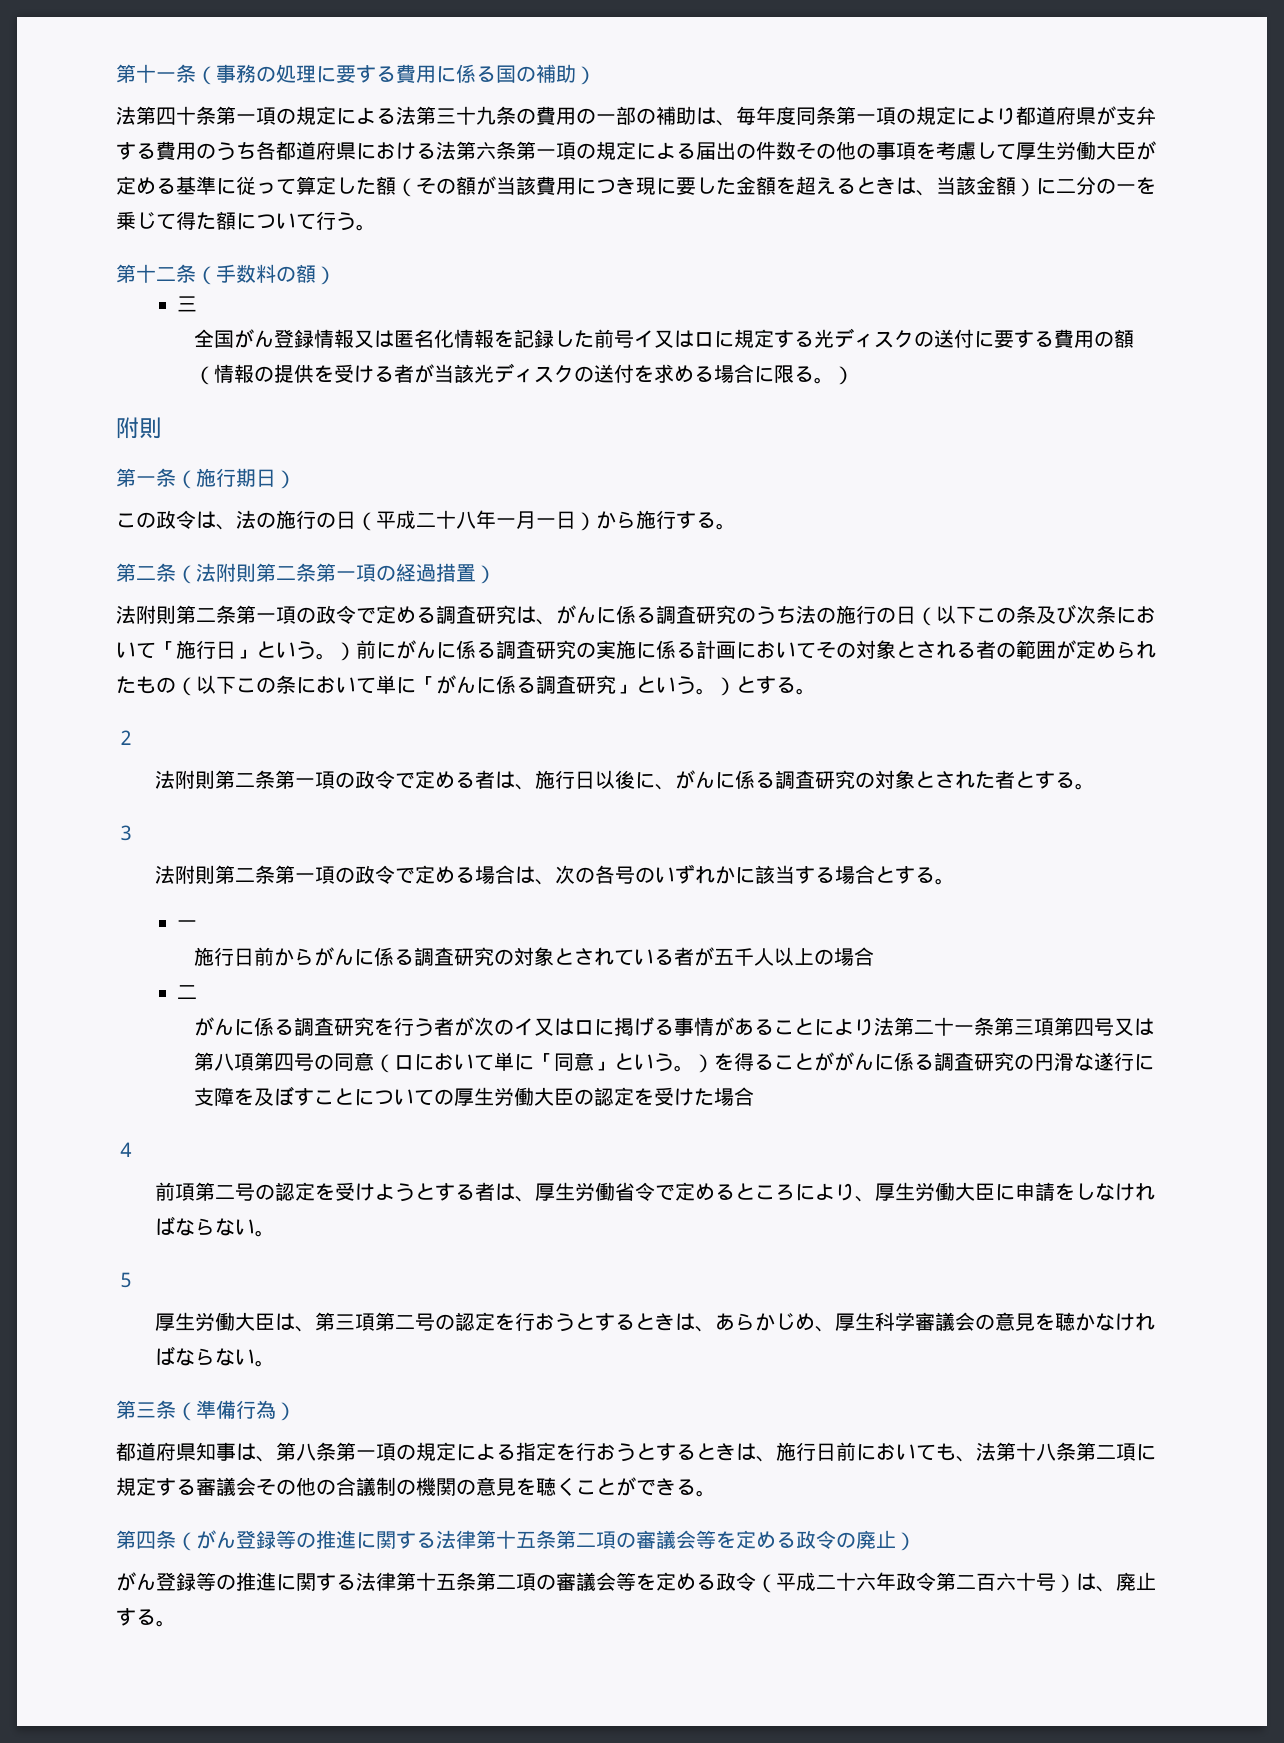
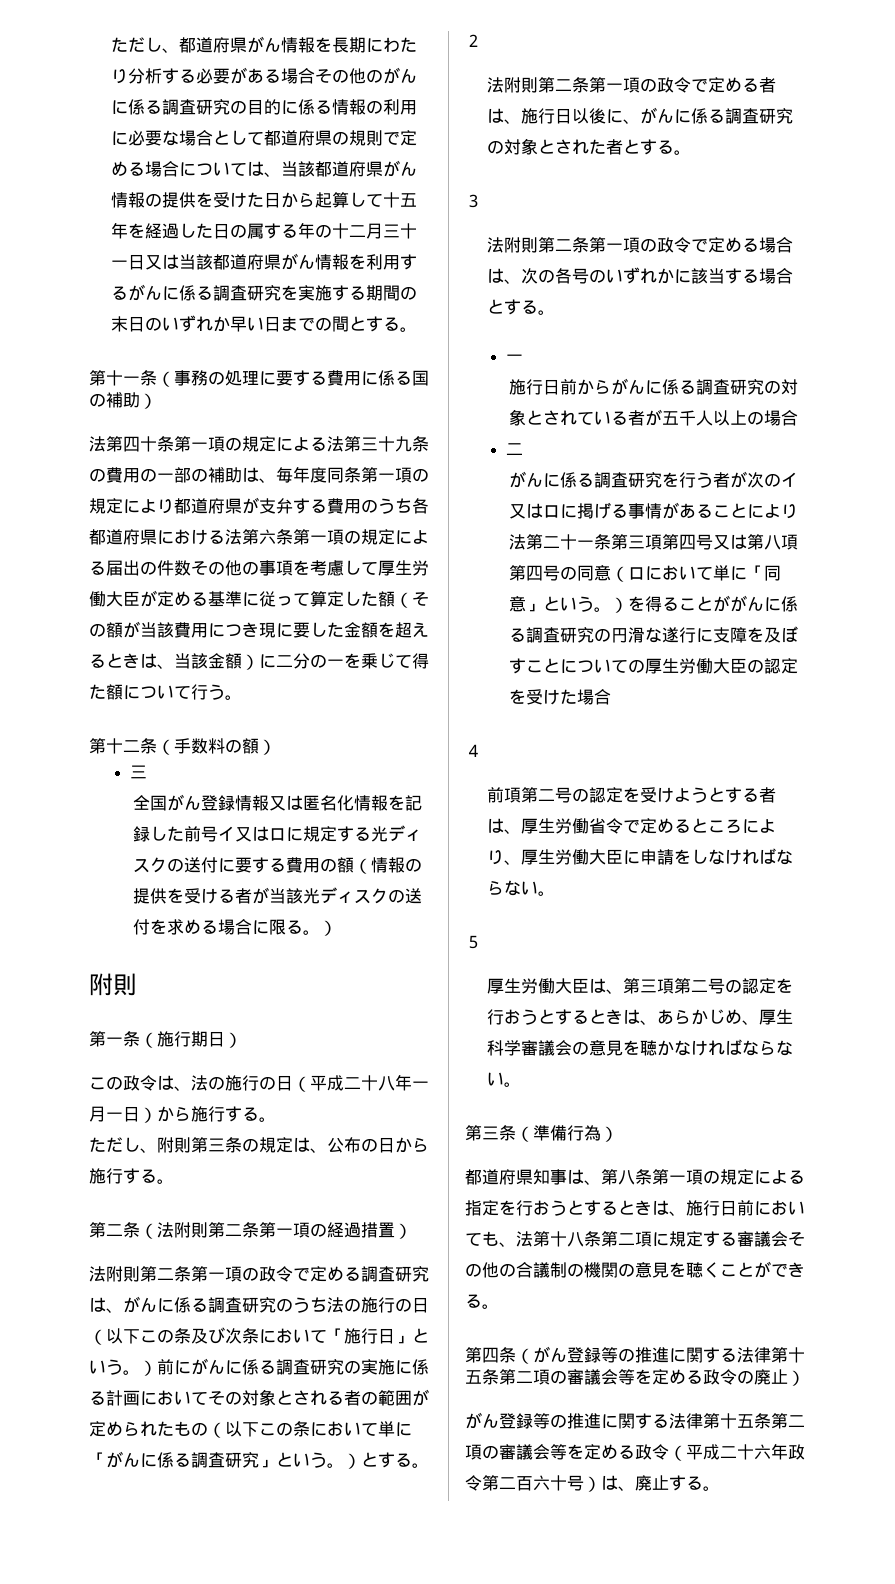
+ ただし、都道府県がん情報を長期にわたり分析する必要がある場合その他のがんに係る調査研究の目的に係る情報の利用に必要な場合として都道府県の規則で定める場合については、当該都道府県がん情報の提供を受けた日から起算して十五年を経過した日の属する年の十二月三十一日又は当該都道府県がん情報を利用するがんに係る調査研究を実施する期間の末日のいずれか早い日までの間とする。
+ ただし、附則第三条の規定は、公布の日から施行する。

